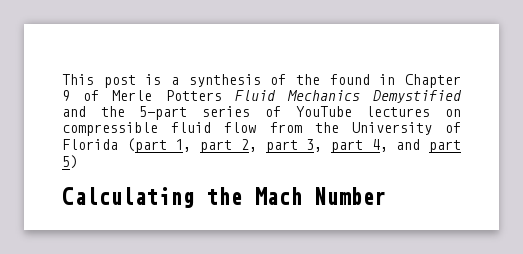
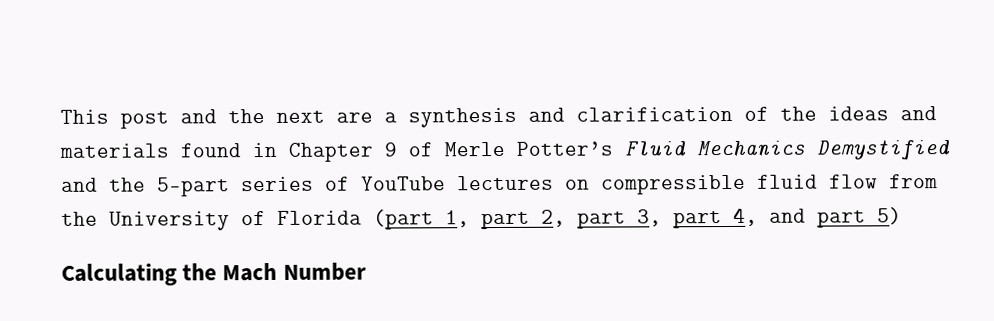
- This post is a synthesis of the found in Chapter 9 of Merle Potters Fluid Mechanics Demystified and the 5-part series of YouTube lectures on compressible fluid flow from the University of Florida (part 1, part 2, part 3, part 4, and part 5)
+ This post and the next are a synthesis and clarification of the ideas and materials found in Chapter 9 of Merle Potter’s Fluid Mechanics Demystified and the 5-part series of YouTube lectures on compressible fluid flow from the University of Florida (part 1, part 2, part 3, part 4, and part 5)

